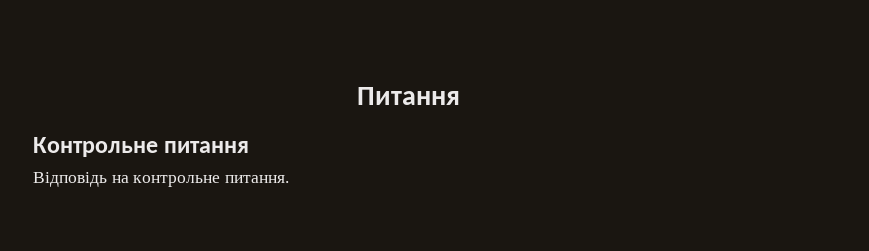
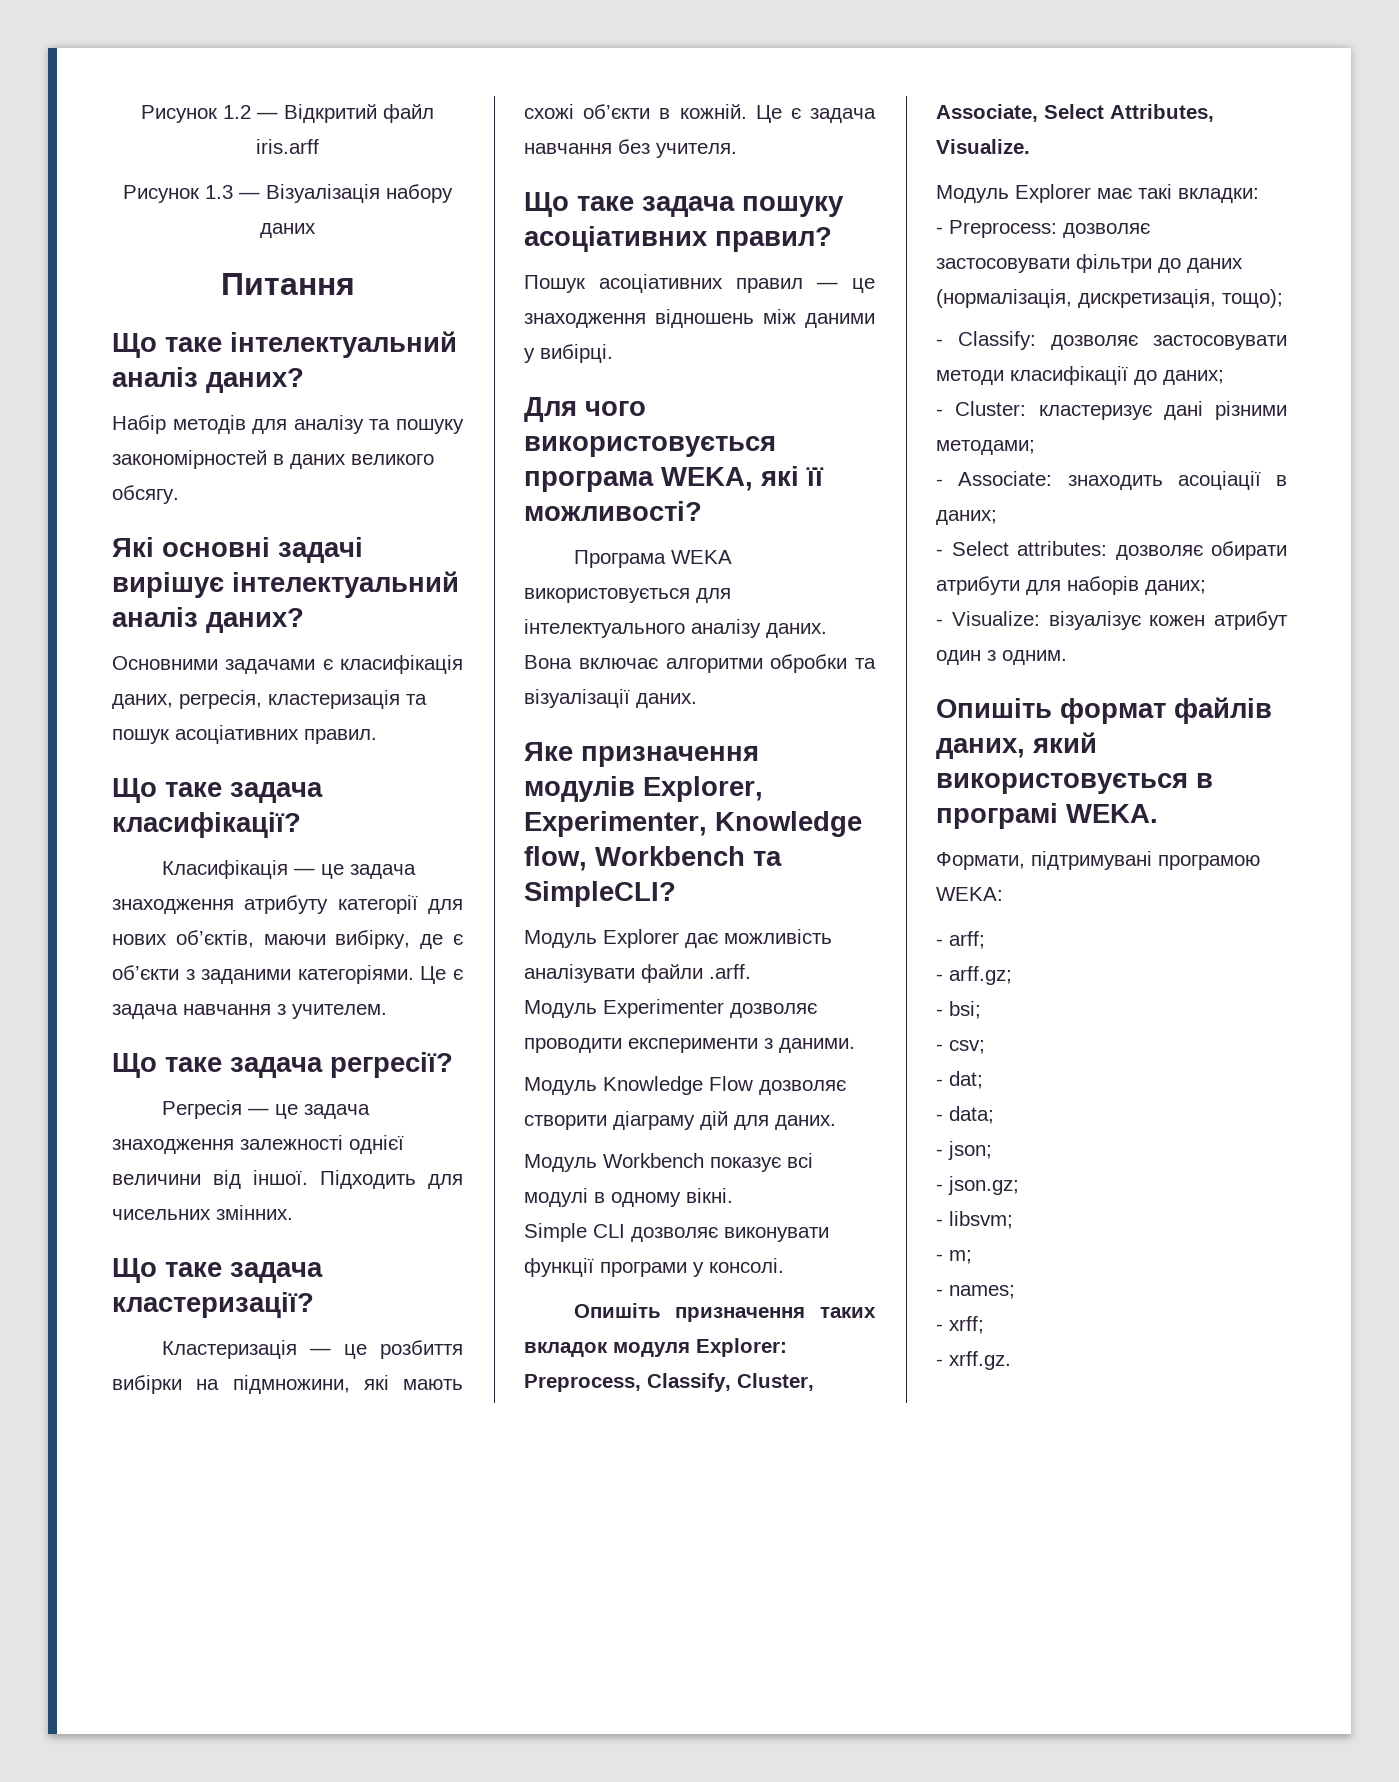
+ Рисунок 1.2 — Відкритий файл iris.arff
+ Рисунок 1.3 — Візуалізація набору даних
  Питання
- Контрольне питання
- Відповідь на контрольне питання.
+ Що таке інтелектуальний аналіз даних?
+ Набір методів для аналізу та пошуку закономірностей в даних великого обсягу.
+ Які основні задачі вирішує інтелектуальний аналіз даних?
+ Основними задачами є класифікація даних, регресія, кластеризація та пошук асоціативних правил.
+ Що таке задача класифікації?
+ Класифікація — це задача знаходження атрибуту категорії для нових об’єктів, маючи вибірку, де є об’єкти з заданими категоріями. Це є задача навчання з учителем.
+ Що таке задача регресії?
+ Регресія — це задача знаходження залежності однієї величини від іншої. Підходить для чисельних змінних.
+ Що таке задача кластеризації?
+ Кластеризація — це розбиття вибірки на підмножини, які мають схожі об’єкти в кожній. Це є задача навчання без учителя.
+ Що таке задача пошуку асоціативних правил?
+ Пошук асоціативних правил — це знаходження відношень між даними у вибірці.
+ Для чого використовується програма WEKA, які її можливості?
+ Програма WEKA використовується для інтелектуального аналізу даних. Вона включає алгоритми обробки та візуалізації даних.
+ Яке призначення модулів Explorer, Experimenter, Knowledge flow, Workbench та SimpleCLI?
+ Модуль Explorer дає можливість аналізувати файли .arff.
+ Модуль Experimenter дозволяє проводити експерименти з даними.
+ Модуль Knowledge Flow дозволяє створити діаграму дій для даних.
+ Модуль Workbench показує всі модулі в одному вікні.
+ Simple CLI дозволяє виконувати функції програми у консолі.
+ Опишіть призначення таких вкладок модуля Explorer: Preprocess, Classify, Cluster, Associate, Select Attributes, Visualize.
+ Модуль Explorer має такі вкладки:
+ - Preprocess: дозволяє застосовувати фільтри до даних (нормалізація, дискретизація, тощо);
+ - Classify: дозволяє застосовувати методи класифікації до даних;
+ - Cluster: кластеризує дані різними методами;
+ - Associate: знаходить асоціації в даних;
+ - Select attributes: дозволяє обирати атрибути для наборів даних;
+ - Visualize: візуалізує кожен атрибут один з одним.
+ Опишіть формат файлів даних, який використовується в програмі WEKA.
+ Формати, підтримувані програмою WEKA:
+ - arff;
+ - arff.gz;
+ - bsi;
+ - csv;
+ - dat;
+ - data;
+ - json;
+ - json.gz;
+ - libsvm;
+ - m;
+ - names;
+ - xrff;
+ - xrff.gz.

